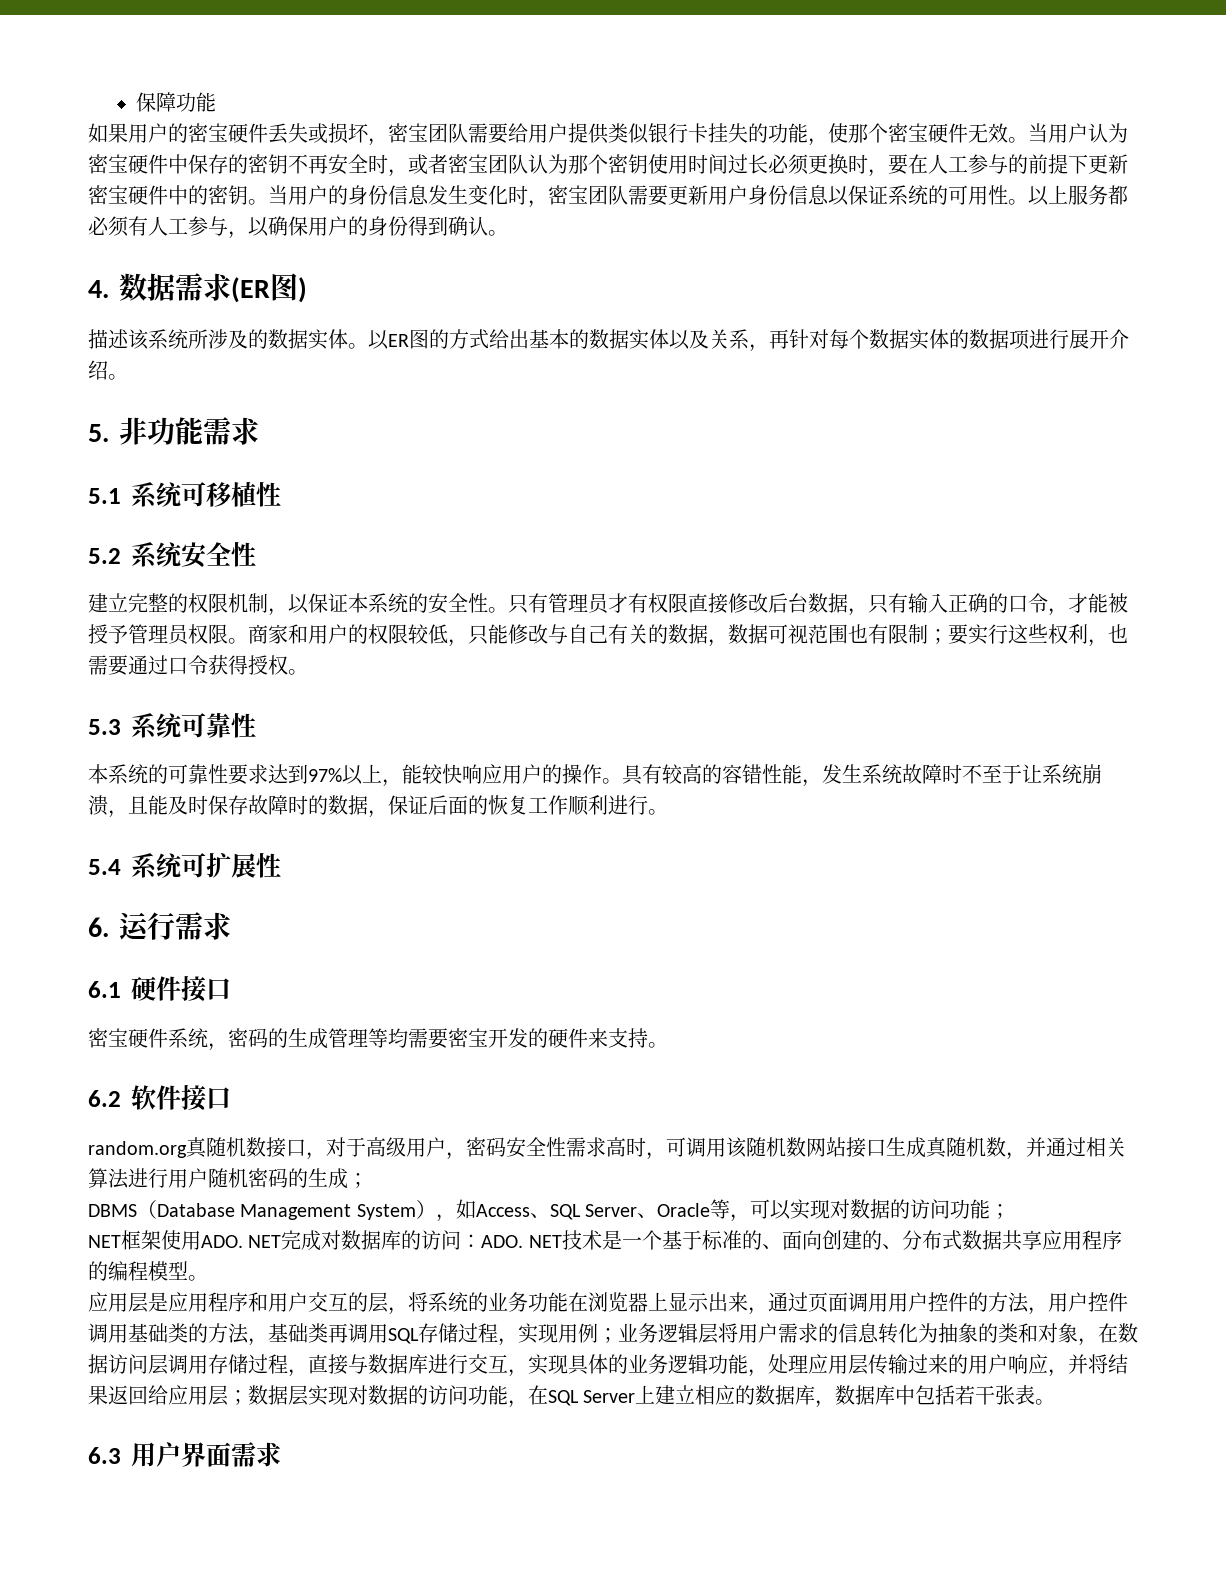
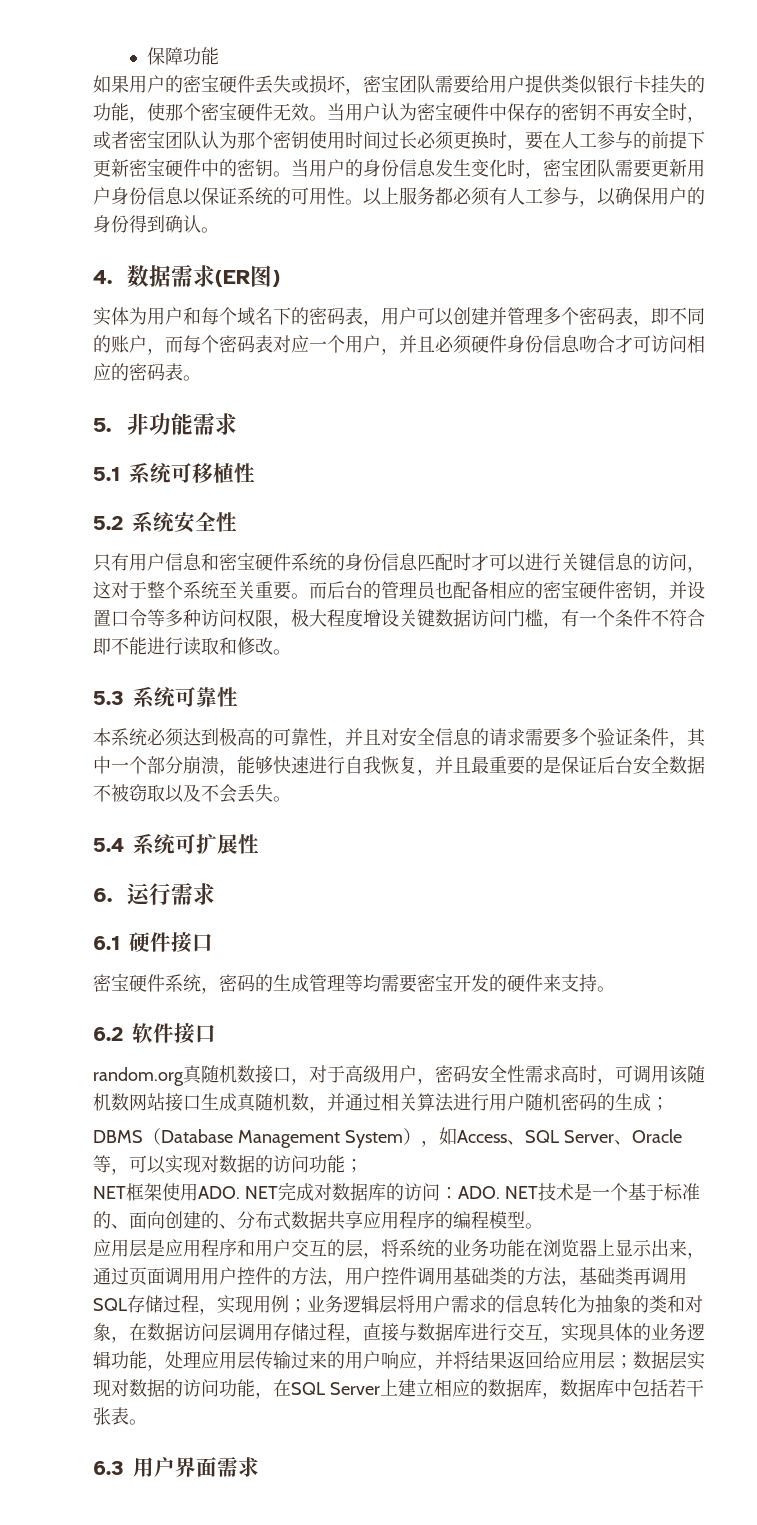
- 描述该系统所涉及的数据实体。以ER图的方式给出基本的数据实体以及关系，再针对每个数据实体的数据项进行展开介绍。
+ 实体为用户和每个域名下的密码表，用户可以创建并管理多个密码表，即不同的账户，而每个密码表对应一个用户，并且必须硬件身份信息吻合才可访问相应的密码表。
- 建立完整的权限机制，以保证本系统的安全性。只有管理员才有权限直接修改后台数据，只有输入正确的口令，才能被授予管理员权限。商家和用户的权限较低，只能修改与自己有关的数据，数据可视范围也有限制；要实行这些权利，也需要通过口令获得授权。
+ 只有用户信息和密宝硬件系统的身份信息匹配时才可以进行关键信息的访问，这对于整个系统至关重要。而后台的管理员也配备相应的密宝硬件密钥，并设置口令等多种访问权限，极大程度增设关键数据访问门槛，有一个条件不符合即不能进行读取和修改。
- 本系统的可靠性要求达到97%以上，能较快响应用户的操作。具有较高的容错性能，发生系统故障时不至于让系统崩溃，且能及时保存故障时的数据，保证后面的恢复工作顺利进行。
+ 本系统必须达到极高的可靠性，并且对安全信息的请求需要多个验证条件，其中一个部分崩溃，能够快速进行自我恢复，并且最重要的是保证后台安全数据不被窃取以及不会丢失。

